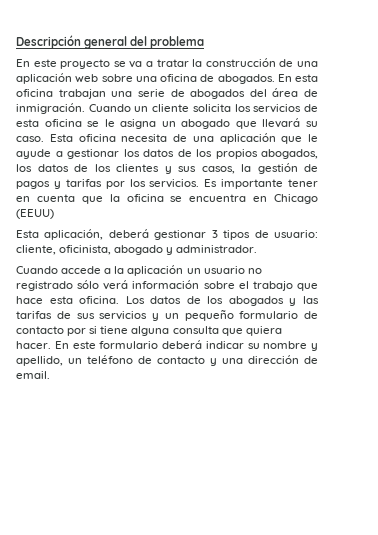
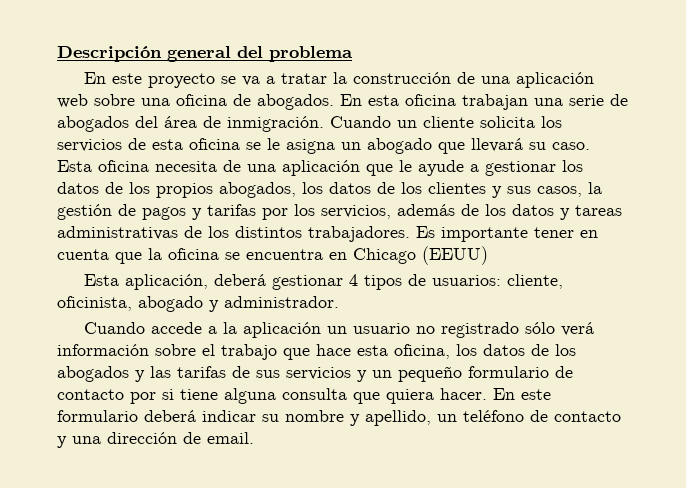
- Esta oficina necesita de una aplicación que le ayude a gestionar los datos de los propios abogados, los datos de los clientes y sus casos, la gestión de pagos y tarifas por los servicios.
+ Esta oficina necesita de una aplicación que le ayude a gestionar los datos de los propios abogados, los datos de los clientes y sus casos, la gestión de pagos y tarifas por los servicios, además de los datos y tareas administrativas de los distintos trabajadores.
- Esta aplicación, deberá gestionar 3 tipos de usuario: cliente, oficinista, abogado y administrador.
+ Esta aplicación, deberá gestionar 4 tipos de usuarios: cliente, oficinista, abogado y administrador.
- Cuando accede a la aplicación un usuario no registrado sólo verá información sobre el trabajo que hace esta oficina. Los datos de los abogados y las tarifas de sus servicios y un pequeño formulario de contacto por si tiene alguna consulta que quiera hacer.
+ Cuando accede a la aplicación un usuario no registrado sólo verá información sobre el trabajo que hace esta oficina, los datos de los abogados y las tarifas de sus servicios y un pequeño formulario de contacto por si tiene alguna consulta que quiera hacer.

